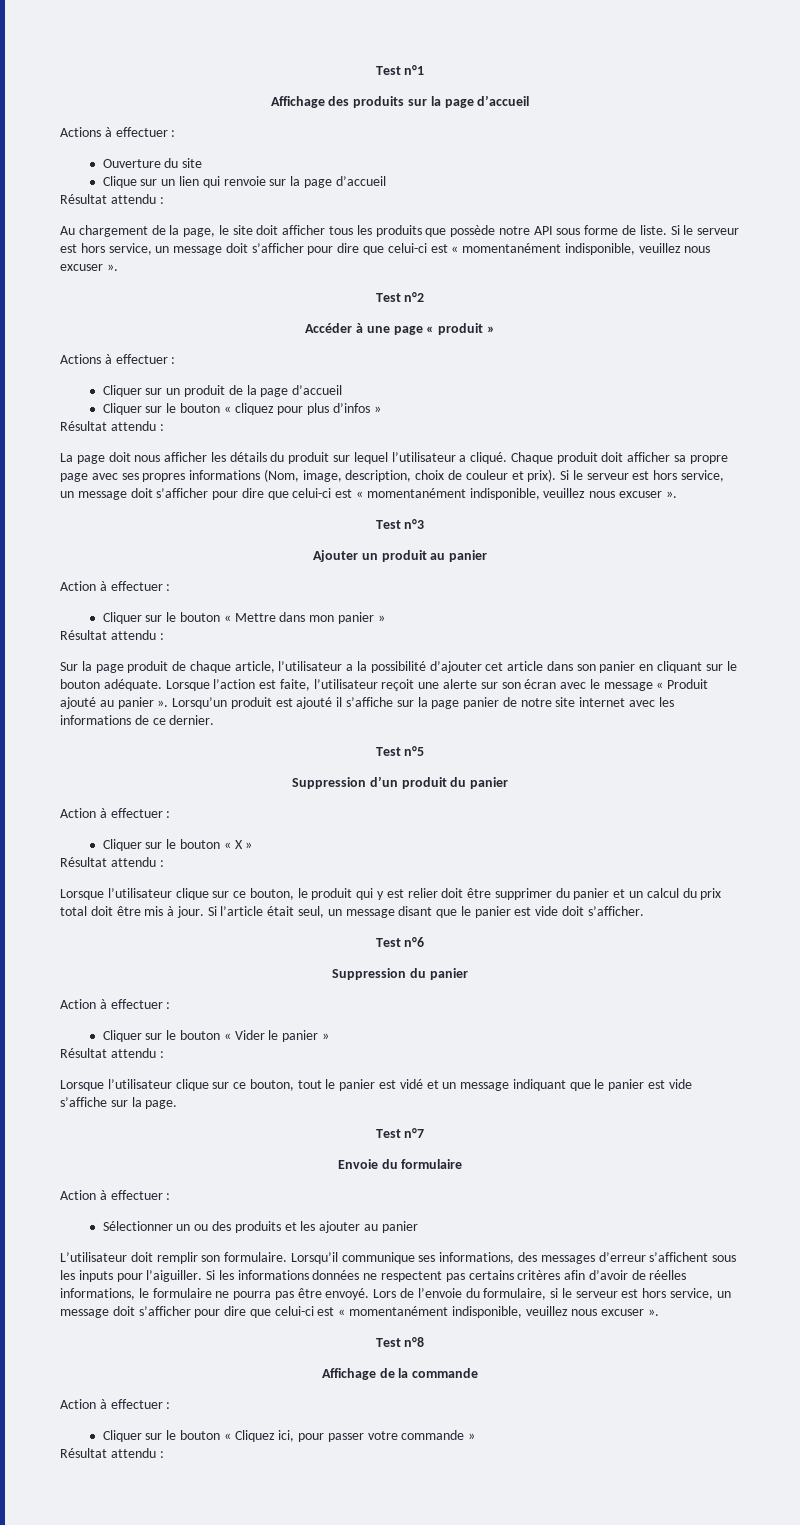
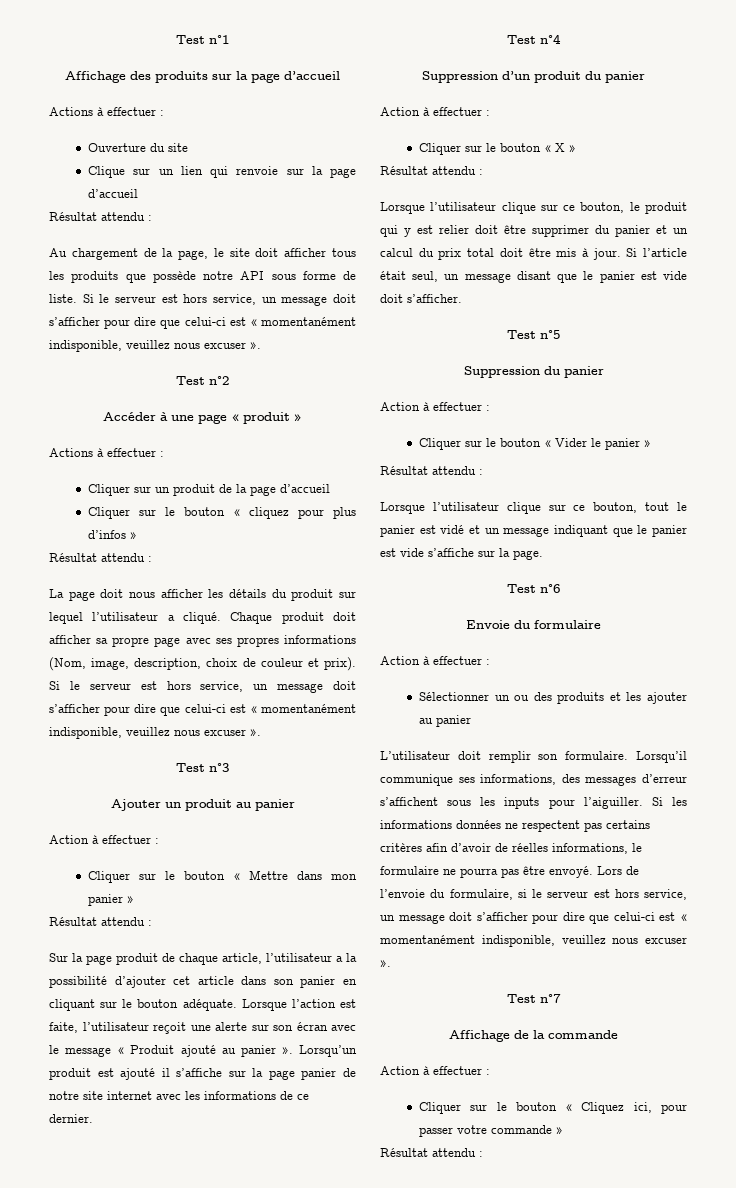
- Test n°5
+ Test n°4
- Test n°6
+ Test n°5
- Test n°7
+ Test n°6
- Test n°8
+ Test n°7

